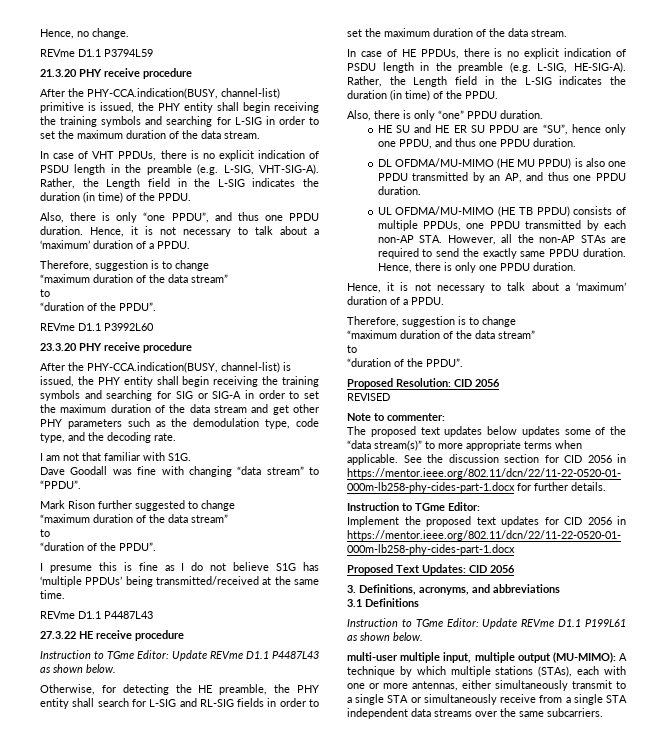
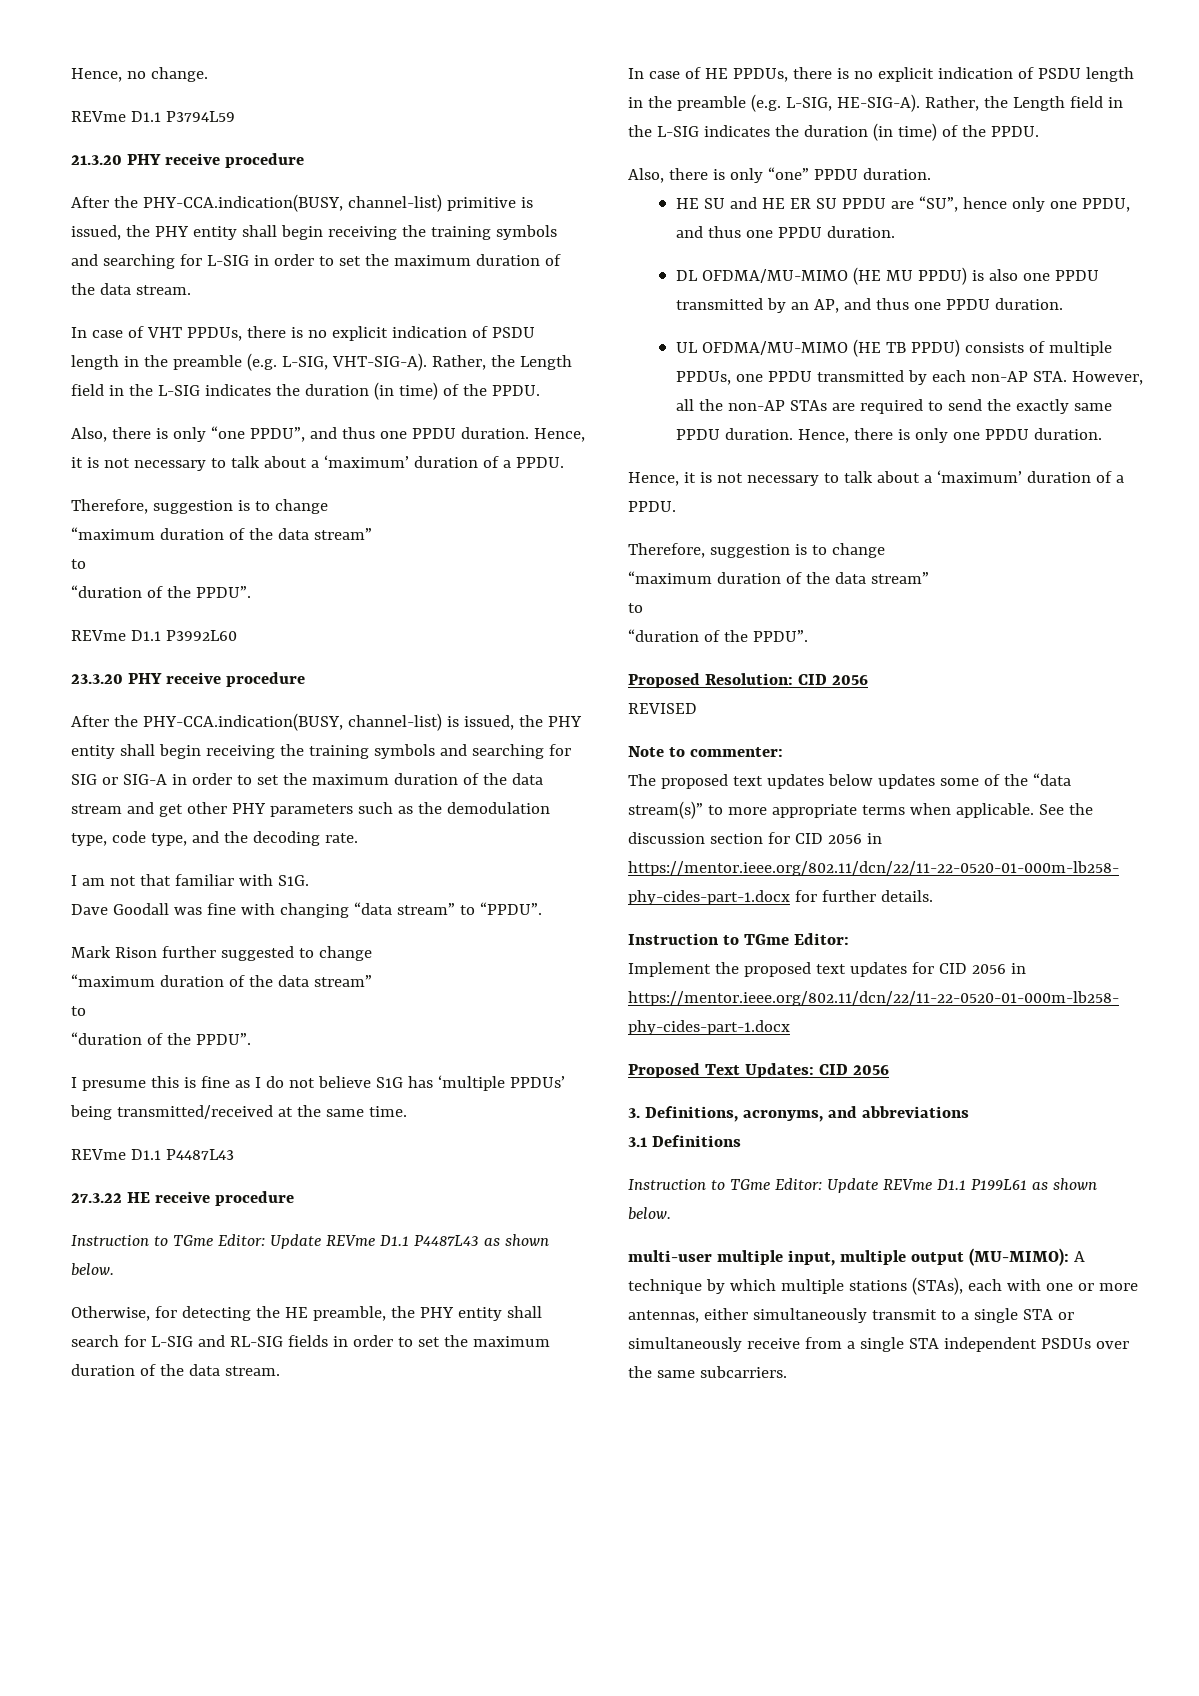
- multi-user multiple input, multiple output (MU-MIMO): A technique by which multiple stations (STAs), each with one or more antennas, either simultaneously transmit to a single STA or simultaneously receive from a single STA independent data streams over the same subcarriers.
+ multi-user multiple input, multiple output (MU-MIMO): A technique by which multiple stations (STAs), each with one or more antennas, either simultaneously transmit to a single STA or simultaneously receive from a single STA independent PSDUs over the same subcarriers.

